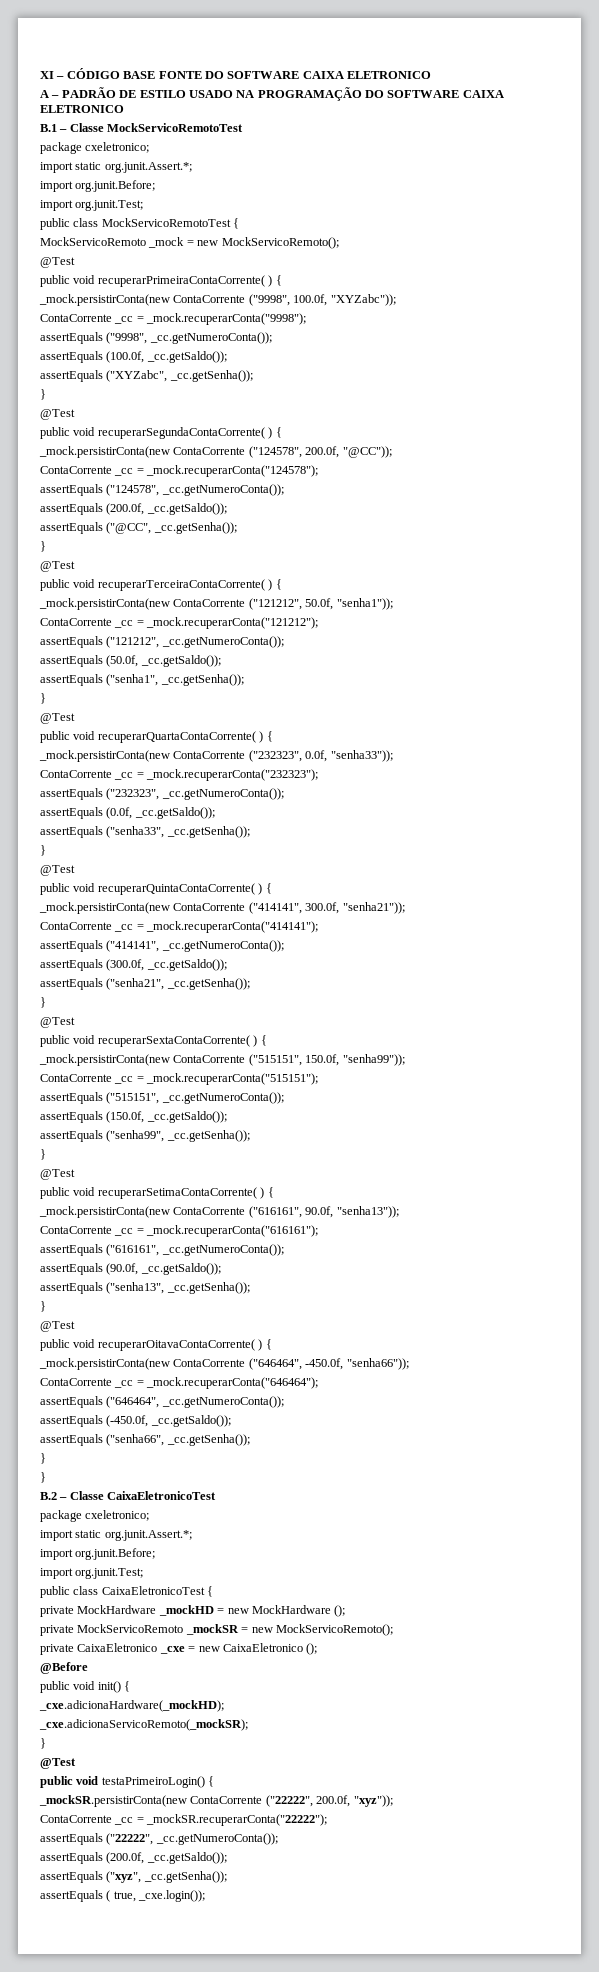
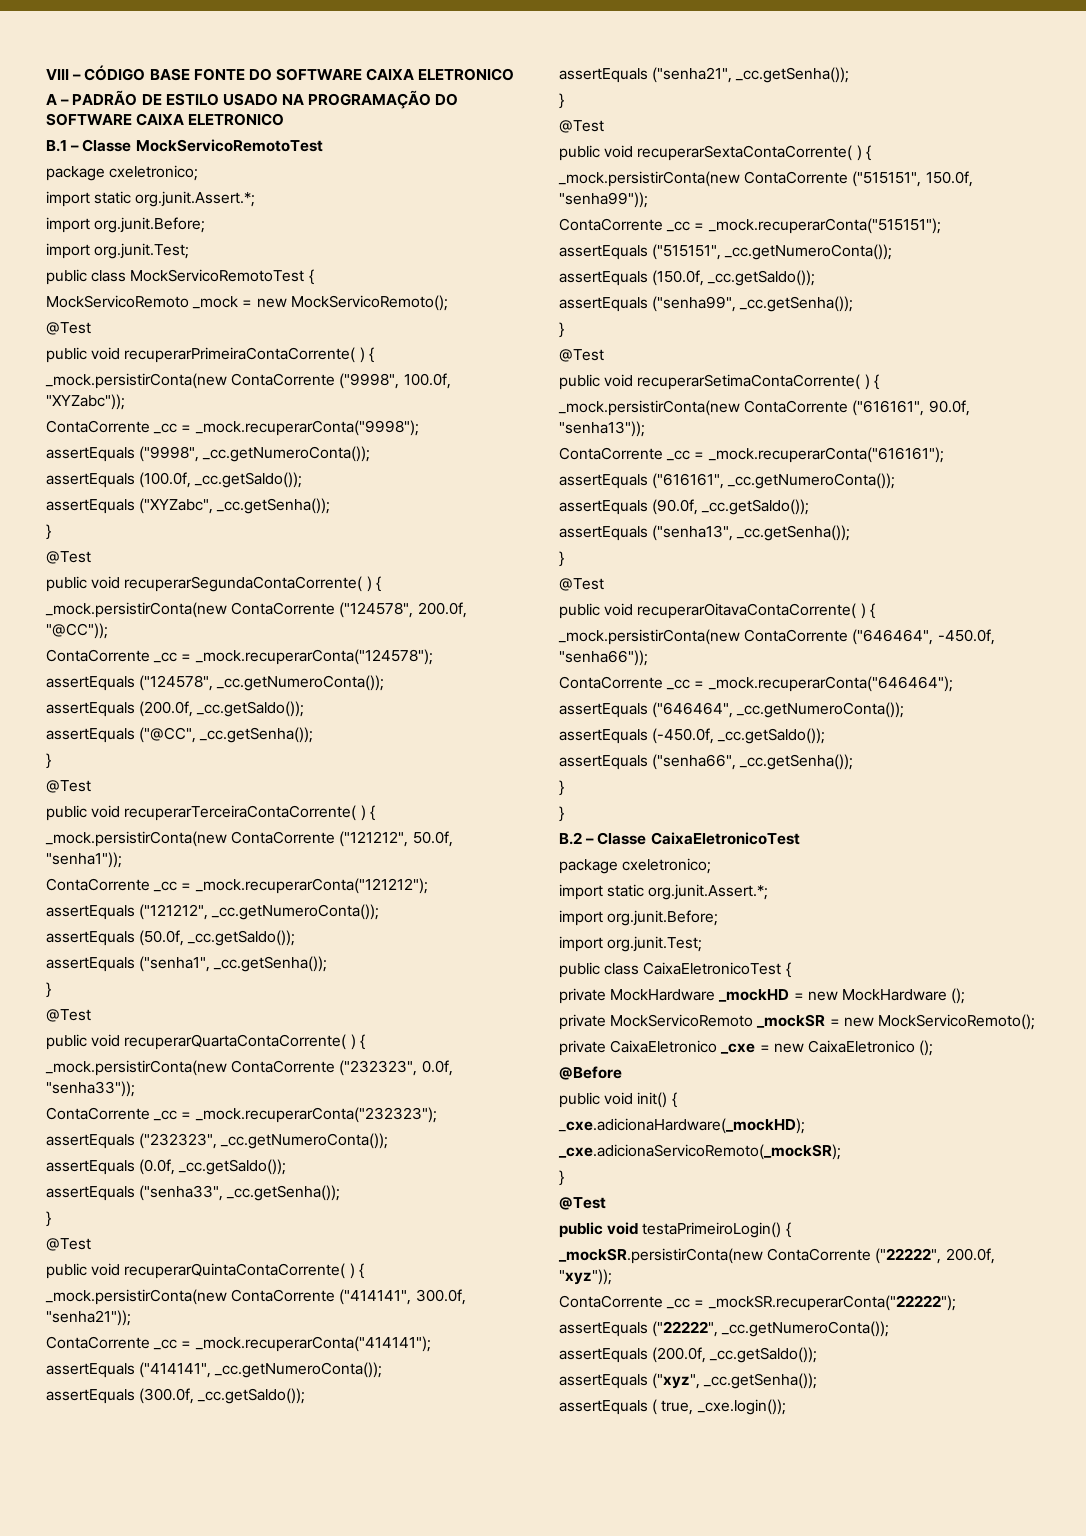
- XI – CÓDIGO BASE FONTE DO SOFTWARE CAIXA ELETRONICO
+ VIII – CÓDIGO BASE FONTE DO SOFTWARE CAIXA ELETRONICO

